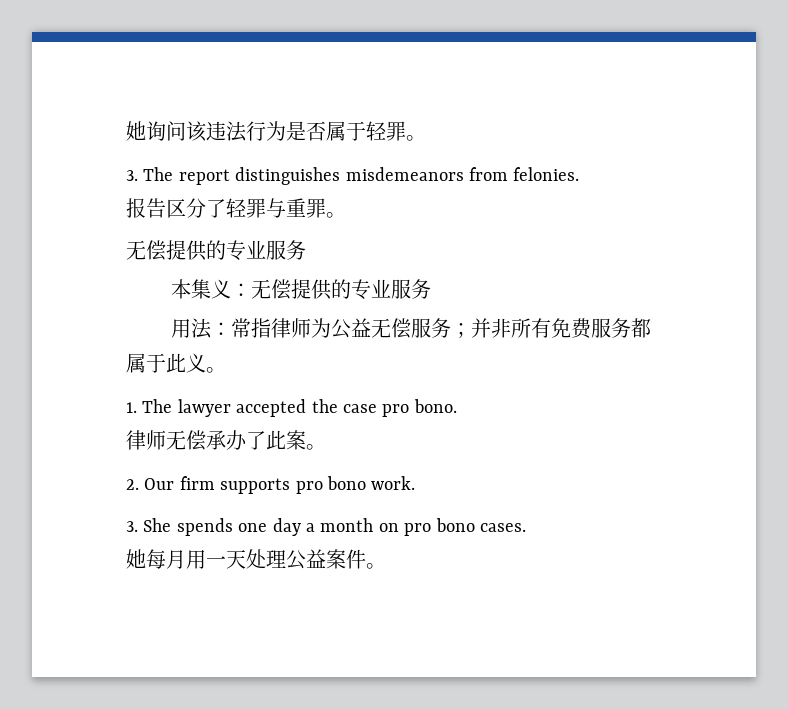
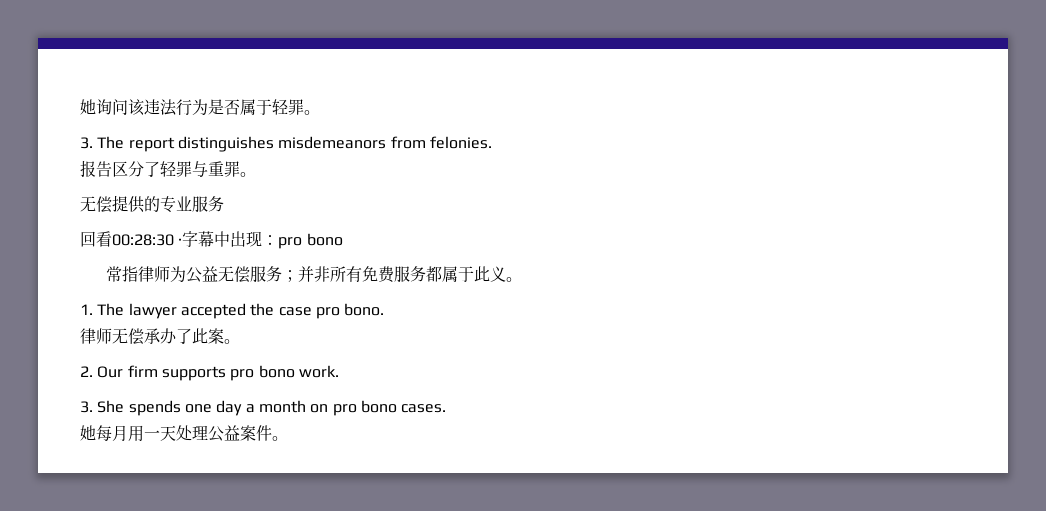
- 本集义：无偿提供的专业服务
- 用法：常指律师为公益无偿服务；并非所有免费服务都属于此义。
+ 回看00:28:30 ·字幕中出现：pro bono
+ 常指律师为公益无偿服务；并非所有免费服务都属于此义。

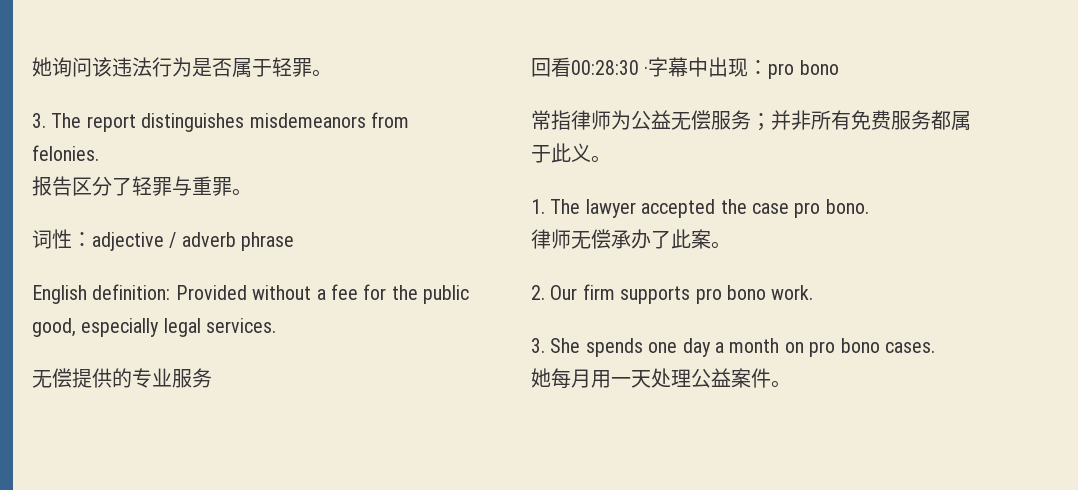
+ 词性：adjective / adverb phrase
+ English definition: Provided without a fee for the public good, especially legal services.

